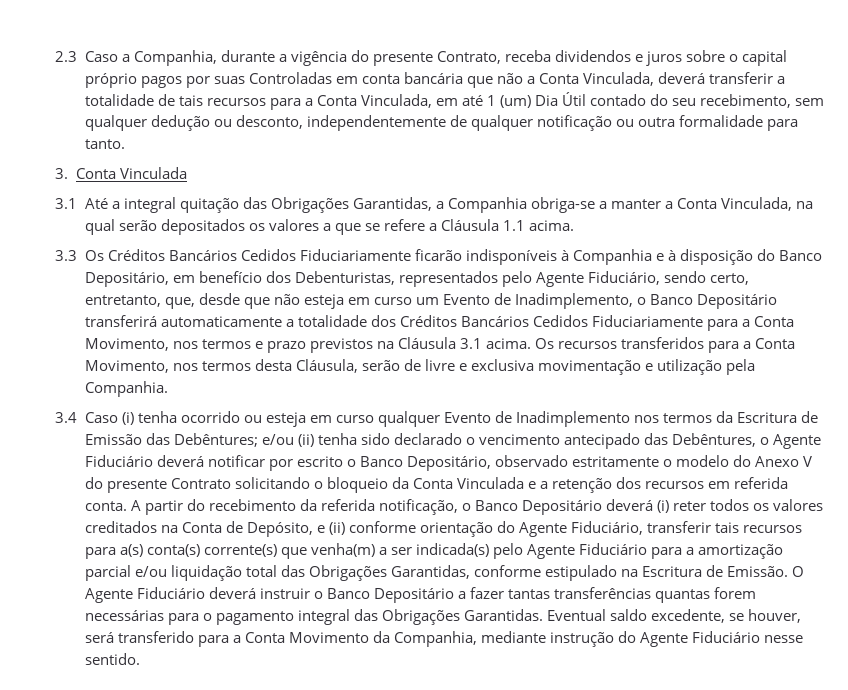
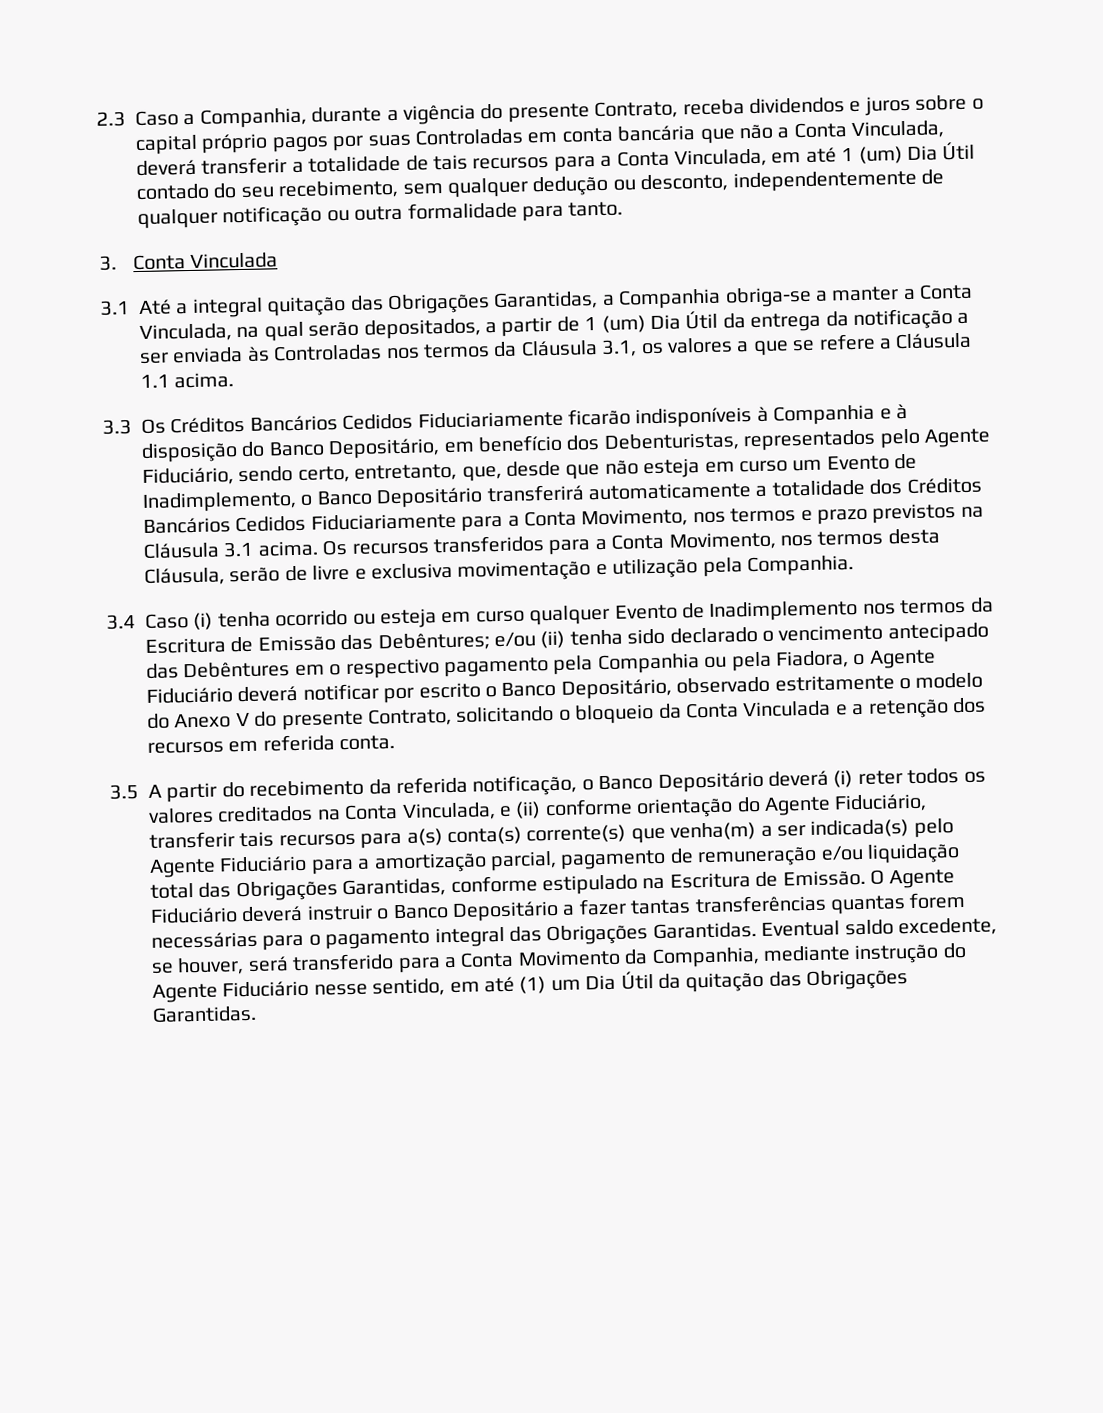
- 3.1 Até a integral quitação das Obrigações Garantidas, a Companhia obriga-se a manter a Conta Vinculada, na qual serão depositados os valores a que se refere a Cláusula 1.1 acima.
+ 3.1 Até a integral quitação das Obrigações Garantidas, a Companhia obriga-se a manter a Conta Vinculada, na qual serão depositados, a partir de 1 (um) Dia Útil da entrega da notificação a ser enviada às Controladas nos termos da Cláusula 3.1, os valores a que se refere a Cláusula 1.1 acima.
- e/ou (ii) tenha sido declarado o vencimento antecipado das Debêntures, o Agente Fiduciário deverá notificar por escrito o Banco Depositário, observado estritamente o modelo do Anexo V do presente Contrato solicitando o bloqueio da Conta Vinculada e a retenção dos recursos em referida conta. A partir do recebimento da referida notificação, o Banco Depositário deverá (i) reter todos os valores creditados na Conta de Depósito, e (ii) conforme orientação do Agente Fiduciário, transferir tais recursos para a(s) conta(s) corrente(s) que venha(m) a ser indicada(s) pelo Agente Fiduciário para a amortização parcial e/ou liquidação total das Obrigações Garantidas, conforme estipulado na Escritura de Emissão.
+ e/ou (ii) tenha sido declarado o vencimento antecipado das Debêntures em o respectivo pagamento pela Companhia ou pela Fiadora, o Agente Fiduciário deverá notificar por escrito o Banco Depositário, observado estritamente o modelo do Anexo V do presente Contrato, solicitando o bloqueio da Conta Vinculada e a retenção dos recursos em referida conta.
+ 3.5 A partir do recebimento da referida notificação, o Banco Depositário deverá (i) reter todos os valores creditados na Conta Vinculada, e (ii) conforme orientação do Agente Fiduciário, transferir tais recursos para a(s) conta(s) corrente(s) que venha(m) a ser indicada(s) pelo Agente Fiduciário para a amortização parcial, pagamento de remuneração e/ou liquidação total das Obrigações Garantidas, conforme estipulado na Escritura de Emissão.
- Eventual saldo excedente, se houver, será transferido para a Conta Movimento da Companhia, mediante instrução do Agente Fiduciário nesse sentido.
+ Eventual saldo excedente, se houver, será transferido para a Conta Movimento da Companhia, mediante instrução do Agente Fiduciário nesse sentido, em até (1) um Dia Útil da quitação das Obrigações Garantidas.

